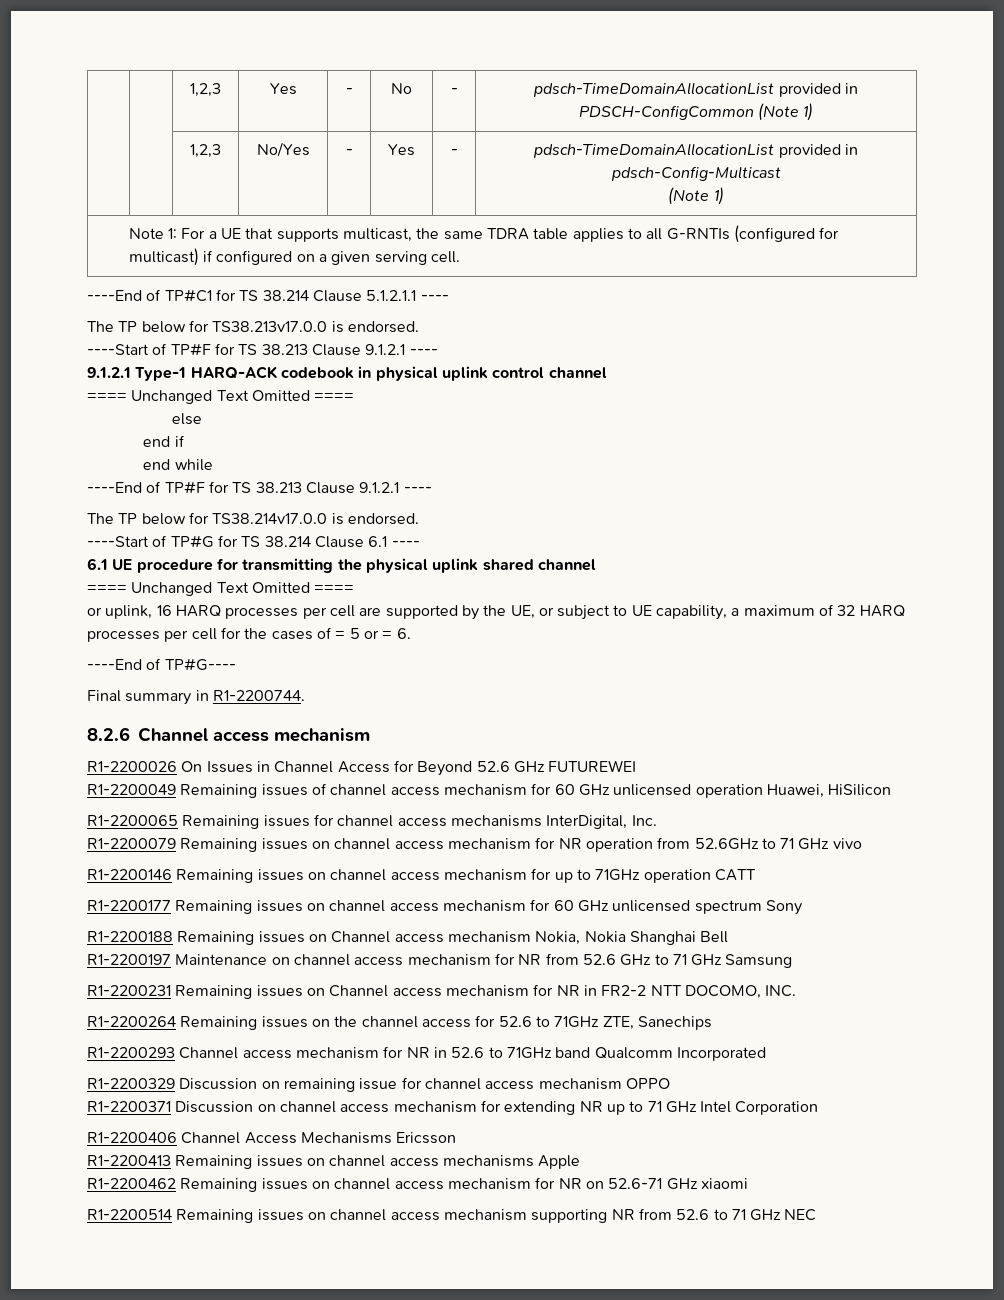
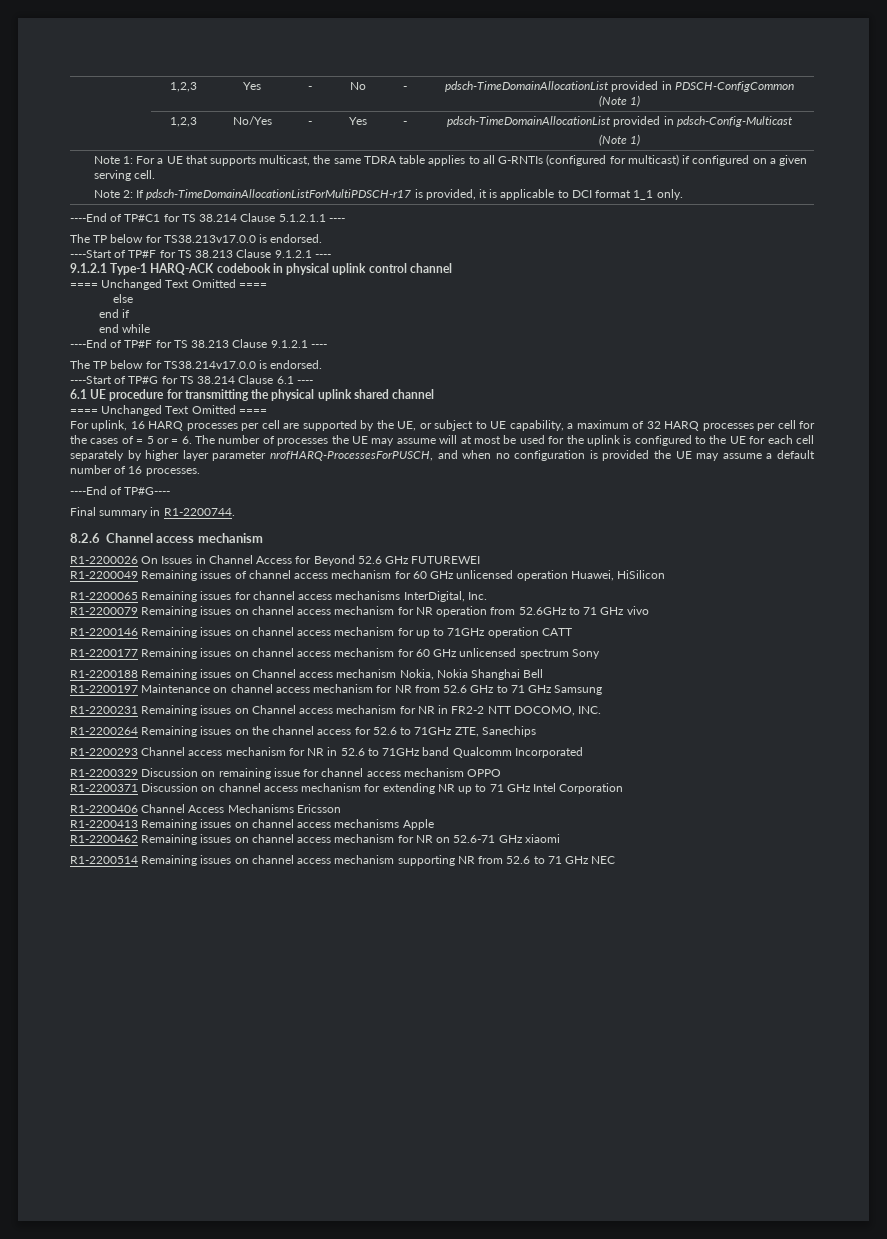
  Note 1: For a UE that supports multicast, the same TDRA table applies to all G-RNTIs (configured for multicast) if configured on a given serving cell.
+ Note 2: If pdsch-TimeDomainAllocationListForMultiPDSCH-r17 is provided, it is applicable to DCI format 1_1 only.
- or uplink, 16 HARQ processes per cell are supported by the UE, or subject to UE capability, a maximum of 32 HARQ processes per cell for the cases of = 5 or = 6.
+ For uplink, 16 HARQ processes per cell are supported by the UE, or subject to UE capability, a maximum of 32 HARQ processes per cell for the cases of = 5 or = 6. The number of processes the UE may assume will at most be used for the uplink is configured to the UE for each cell separately by higher layer parameter nrofHARQ-ProcessesForPUSCH, and when no configuration is provided the UE may assume a default number of 16 processes.

